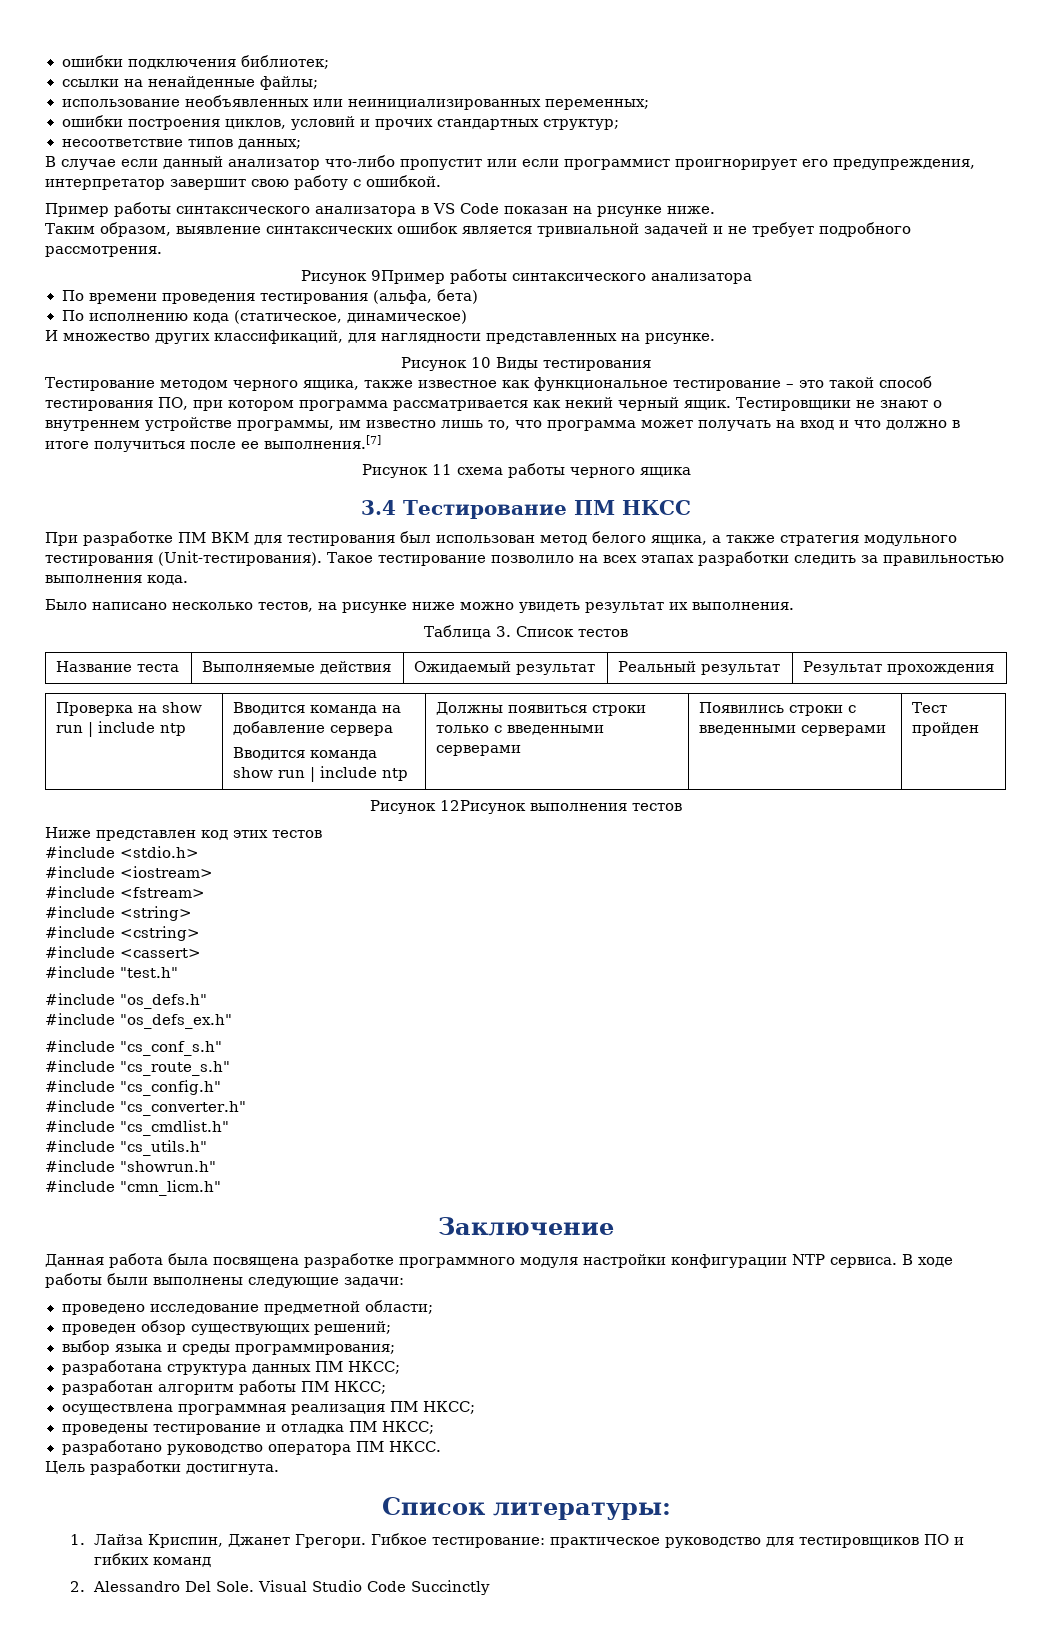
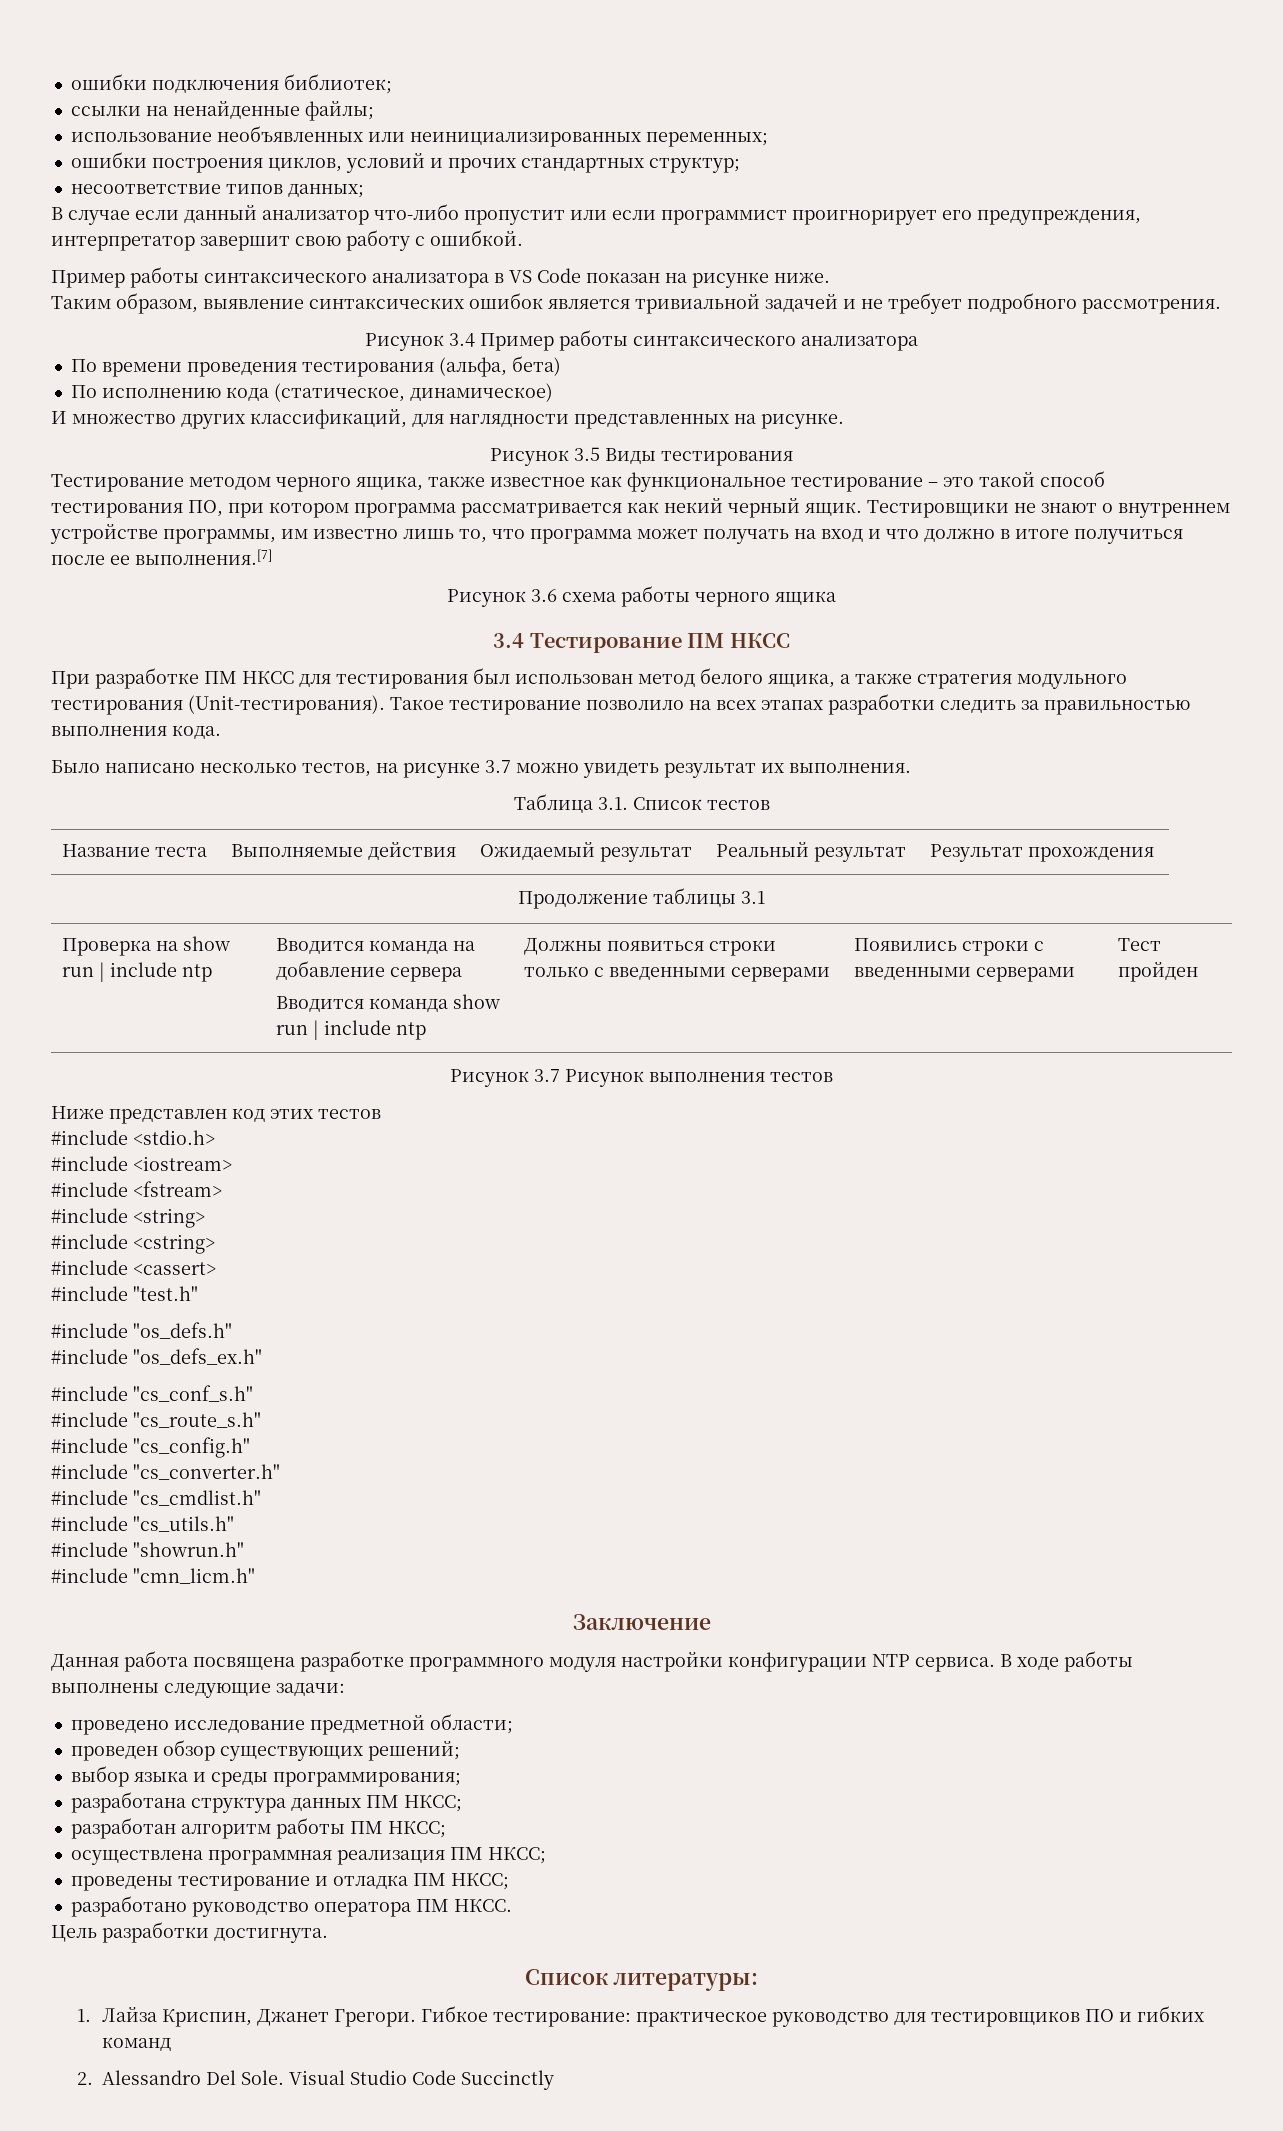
- Рисунок 9Пример работы синтаксического анализатора
+ Рисунок 3.4 Пример работы синтаксического анализатора
- Рисунок 10 Виды тестирования
+ Рисунок 3.5 Виды тестирования
- Рисунок 11 схема работы черного ящика
+ Рисунок 3.6 схема работы черного ящика
- При разработке ПМ ВКМ для тестирования был использован метод белого ящика, а также стратегия модульного тестирования (Unit-тестирования).
+ При разработке ПМ НКСС для тестирования был использован метод белого ящика, а также стратегия модульного тестирования (Unit-тестирования).
- Было написано несколько тестов, на рисунке ниже можно увидеть результат их выполнения.
+ Было написано несколько тестов, на рисунке 3.7 можно увидеть результат их выполнения.
- Таблица 3. Список тестов
+ Таблица 3.1. Список тестов
+ Продолжение таблицы 3.1
- Рисунок 12Рисунок выполнения тестов
+ Рисунок 3.7 Рисунок выполнения тестов
- Данная работа была посвящена разработке программного модуля настройки конфигурации NTP сервиса.
+ Данная работа посвящена разработке программного модуля настройки конфигурации NTP сервиса.
- В ходе работы были выполнены следующие задачи:
+ В ходе работы выполнены следующие задачи:

